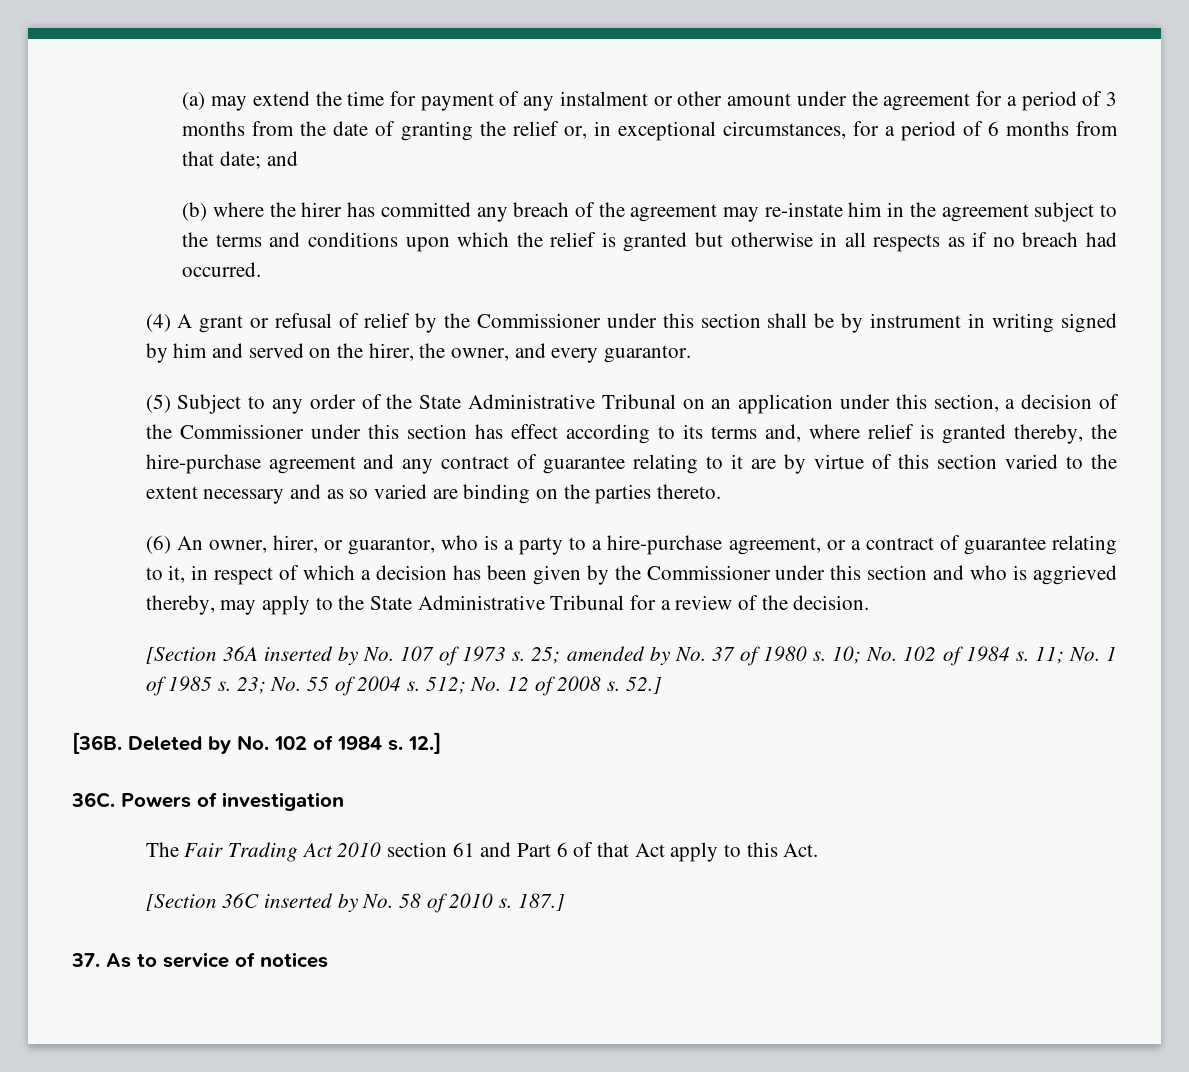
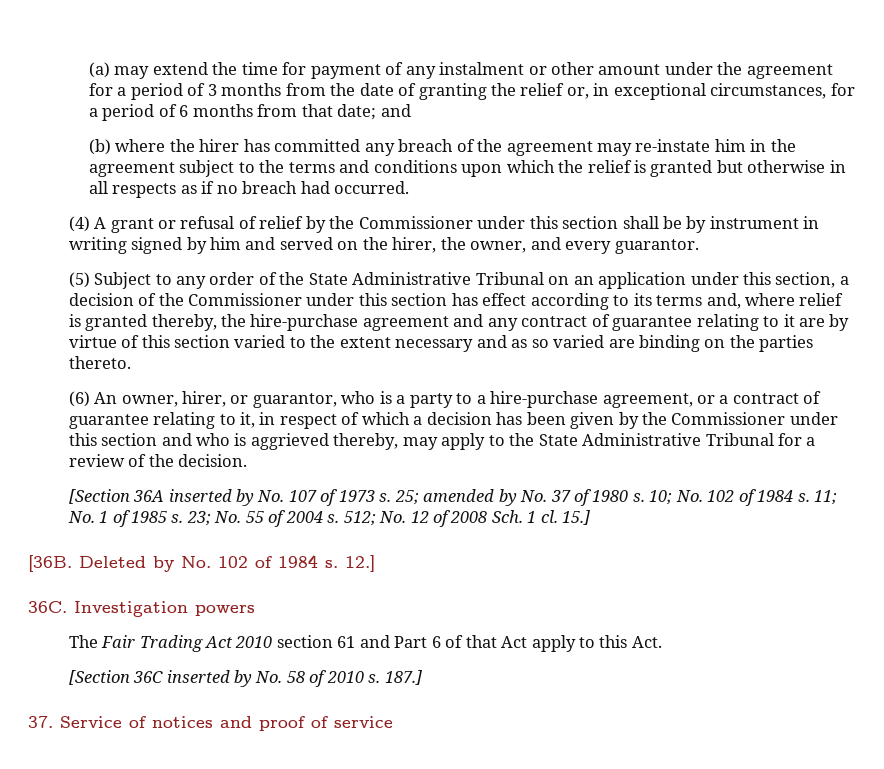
- 512; No. 12 of 2008 s. 52.]
+ 512; No. 12 of 2008 Sch. 1 cl. 15.]
- Powers of investigation
+ Investigation powers
- 37. As to service of notices
+ 37. Service of notices and proof of service

